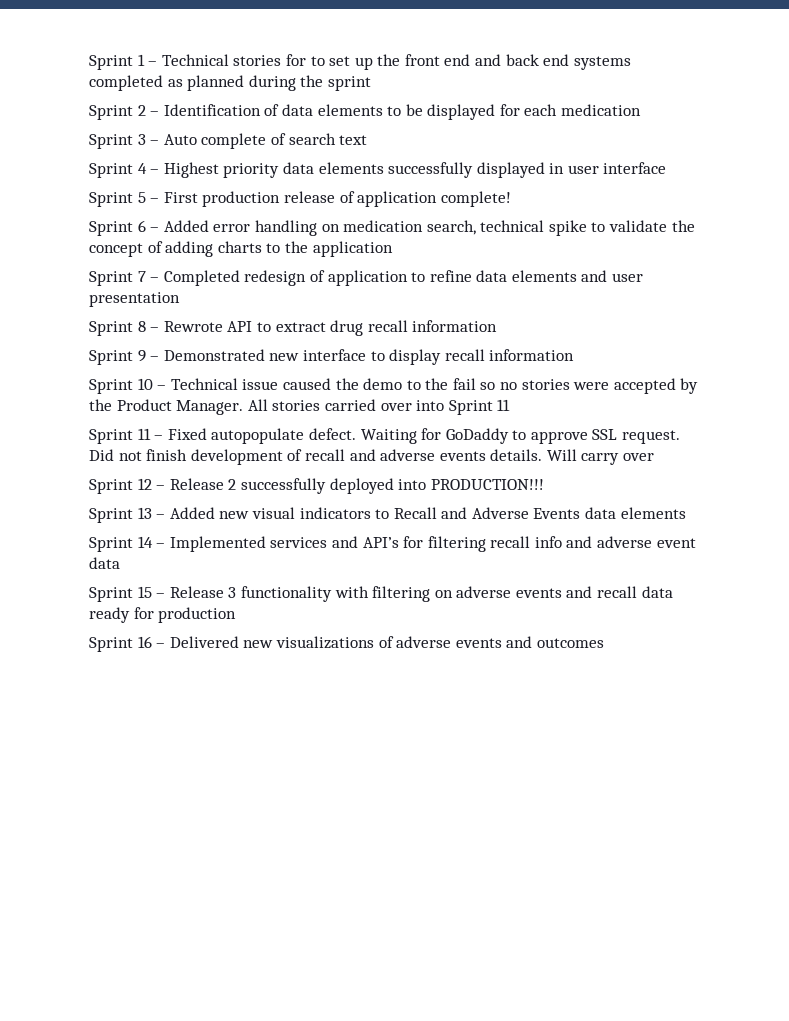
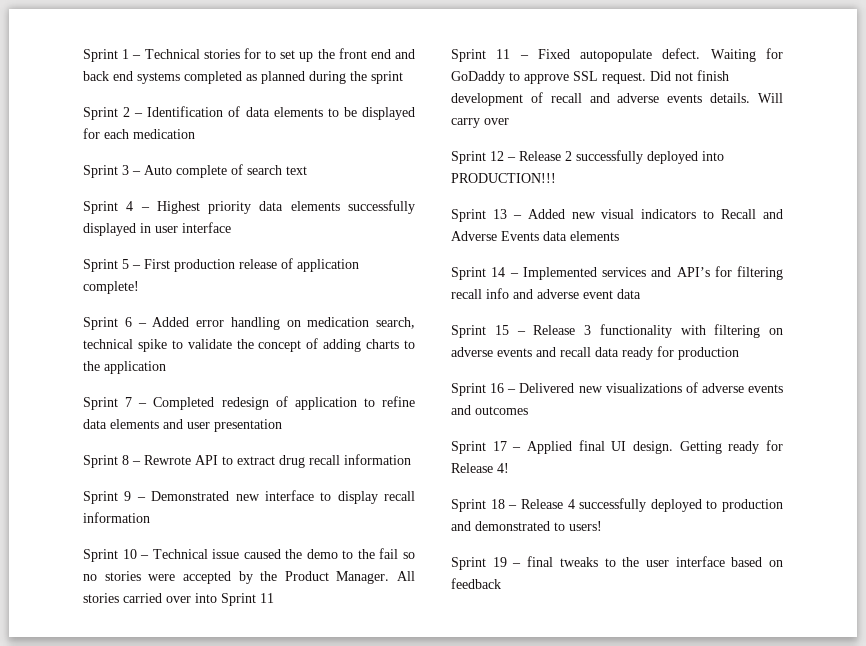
+ Sprint 17 – Applied final UI design. Getting ready for Release 4!
+ Sprint 18 – Release 4 successfully deployed to production and demonstrated to users!
+ Sprint 19 – final tweaks to the user interface based on feedback

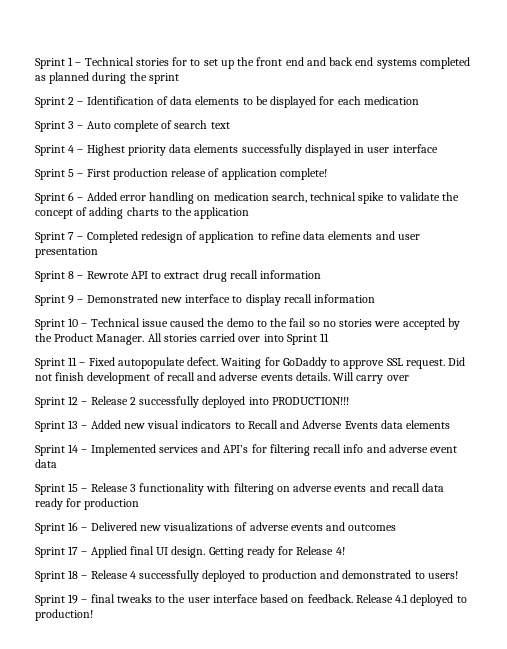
- Sprint 19 – final tweaks to the user interface based on feedback
+ Sprint 19 – final tweaks to the user interface based on feedback. Release 4.1 deployed to production!

